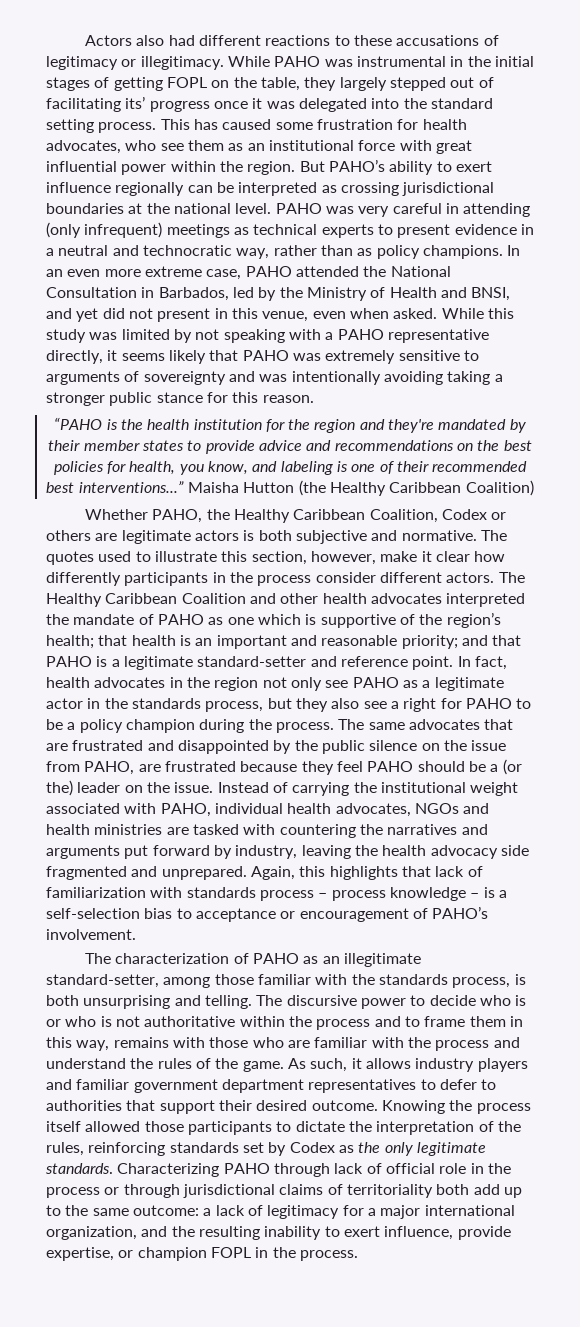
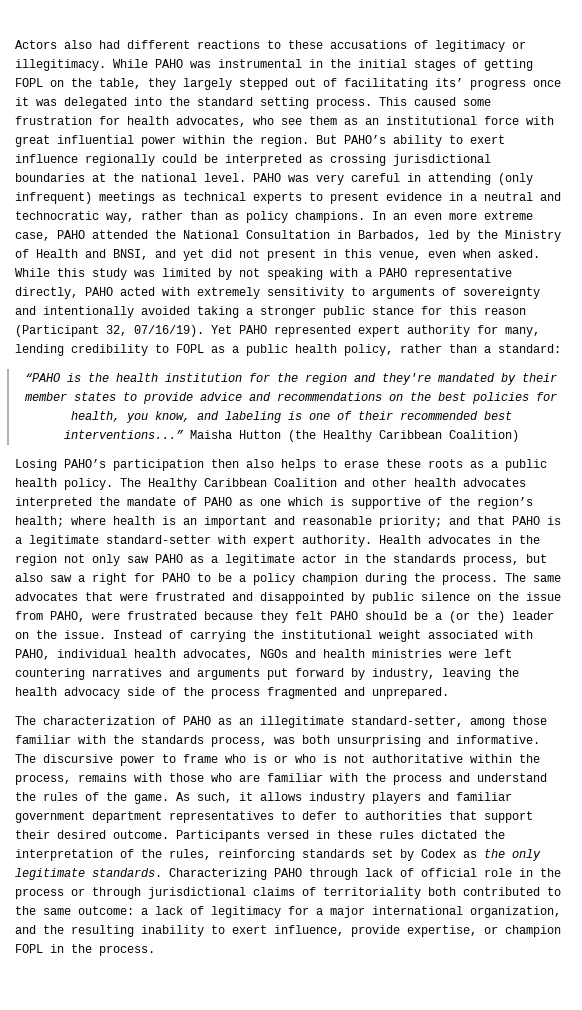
- This has caused some frustration for health advocates, who see them as an institutional force with great influential power within the region.
+ This caused some frustration for health advocates, who see them as an institutional force with great influential power within the region.
- But PAHO’s ability to exert influence regionally can be interpreted as crossing jurisdictional boundaries at the national level.
+ But PAHO’s ability to exert influence regionally could be interpreted as crossing jurisdictional boundaries at the national level.
- While this study was limited by not speaking with a PAHO representative directly, it seems likely that PAHO was extremely sensitive to arguments of sovereignty and was intentionally avoiding taking a stronger public stance for this reason.
+ While this study was limited by not speaking with a PAHO representative directly, PAHO acted with extremely sensitivity to arguments of sovereignty and intentionally avoided taking a stronger public stance for this reason (Participant 32, 07/16/19). Yet PAHO represented expert authority for many, lending credibility to FOPL as a public health policy, rather than a standard:
- Whether PAHO, the Healthy Caribbean Coalition, Codex or others are legitimate actors is both subjective and normative. The quotes used to illustrate this section, however, make it clear how differently participants in the process consider different actors.
+ Losing PAHO’s participation then also helps to erase these roots as a public health policy.
- that health is an important and reasonable priority;
+ where health is an important and reasonable priority;
- and that PAHO is a legitimate standard-setter and reference point. In fact, health advocates in the region not only see PAHO as a legitimate actor in the standards process, but they also see a right for PAHO to be a policy champion during the process.
+ and that PAHO is a legitimate standard-setter with expert authority. Health advocates in the region not only saw PAHO as a legitimate actor in the standards process, but also saw a right for PAHO to be a policy champion during the process.
- The same advocates that are frustrated and disappointed by the public silence on the issue from PAHO, are frustrated because they feel PAHO should be a (or the) leader on the issue.
+ The same advocates that were frustrated and disappointed by public silence on the issue from PAHO, were frustrated because they felt PAHO should be a (or the) leader on the issue.
- Instead of carrying the institutional weight associated with PAHO, individual health advocates, NGOs and health ministries are tasked with countering the narratives and arguments put forward by industry, leaving the health advocacy side fragmented and unprepared. Again, this highlights that lack of familiarization with standards process – process knowledge – is a self-selection bias to acceptance or encouragement of PAHO’s involvement.
+ Instead of carrying the institutional weight associated with PAHO, individual health advocates, NGOs and health ministries were left countering narratives and arguments put forward by industry, leaving the health advocacy side of the process fragmented and unprepared.
- The characterization of PAHO as an illegitimate standard-setter, among those familiar with the standards process, is both unsurprising and telling.
+ The characterization of PAHO as an illegitimate standard-setter, among those familiar with the standards process, was both unsurprising and informative.
- The discursive power to decide who is or who is not authoritative within the process and to frame them in this way, remains with those who are familiar with the process and understand the rules of the game.
+ The discursive power to frame who is or who is not authoritative within the process, remains with those who are familiar with the process and understand the rules of the game.
- Knowing the process itself allowed those participants to dictate the interpretation of the rules, reinforcing standards set by Codex as the only legitimate standards.
+ Participants versed in these rules dictated the interpretation of the rules, reinforcing standards set by Codex as the only legitimate standards.
- Characterizing PAHO through lack of official role in the process or through jurisdictional claims of territoriality both add up to the same outcome: a lack of legitimacy for a major international organization, and the resulting inability to exert influence, provide expertise, or champion FOPL in the process.
+ Characterizing PAHO through lack of official role in the process or through jurisdictional claims of territoriality both contributed to the same outcome: a lack of legitimacy for a major international organization, and the resulting inability to exert influence, provide expertise, or champion FOPL in the process.

